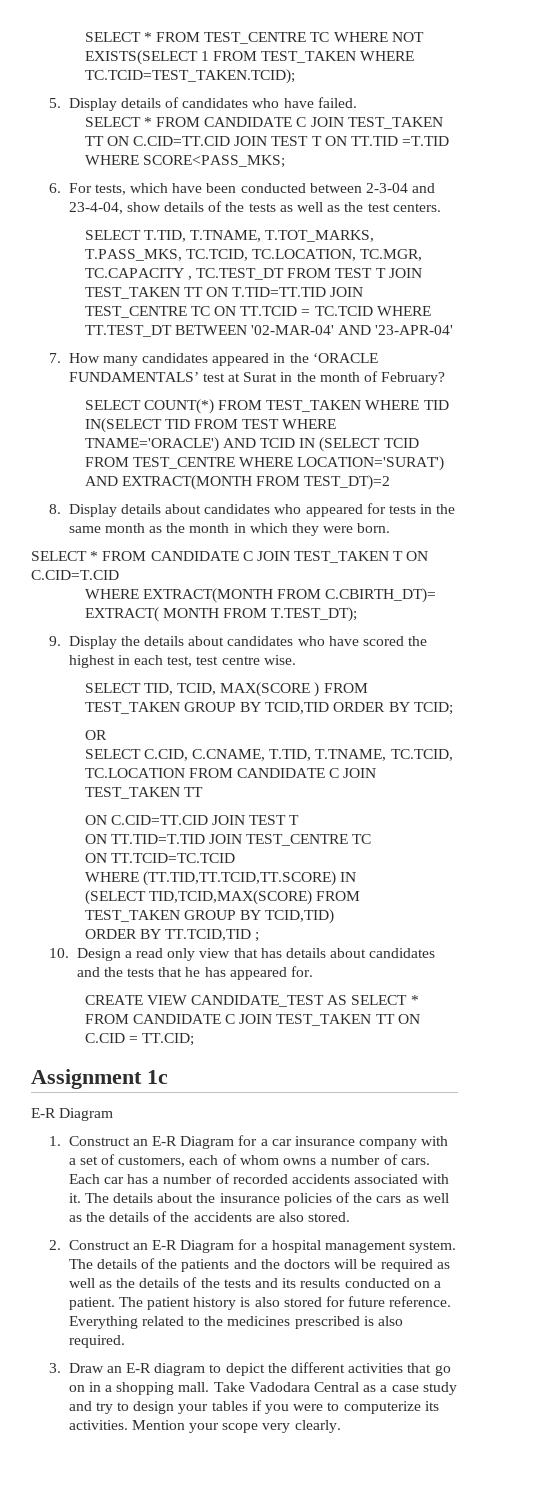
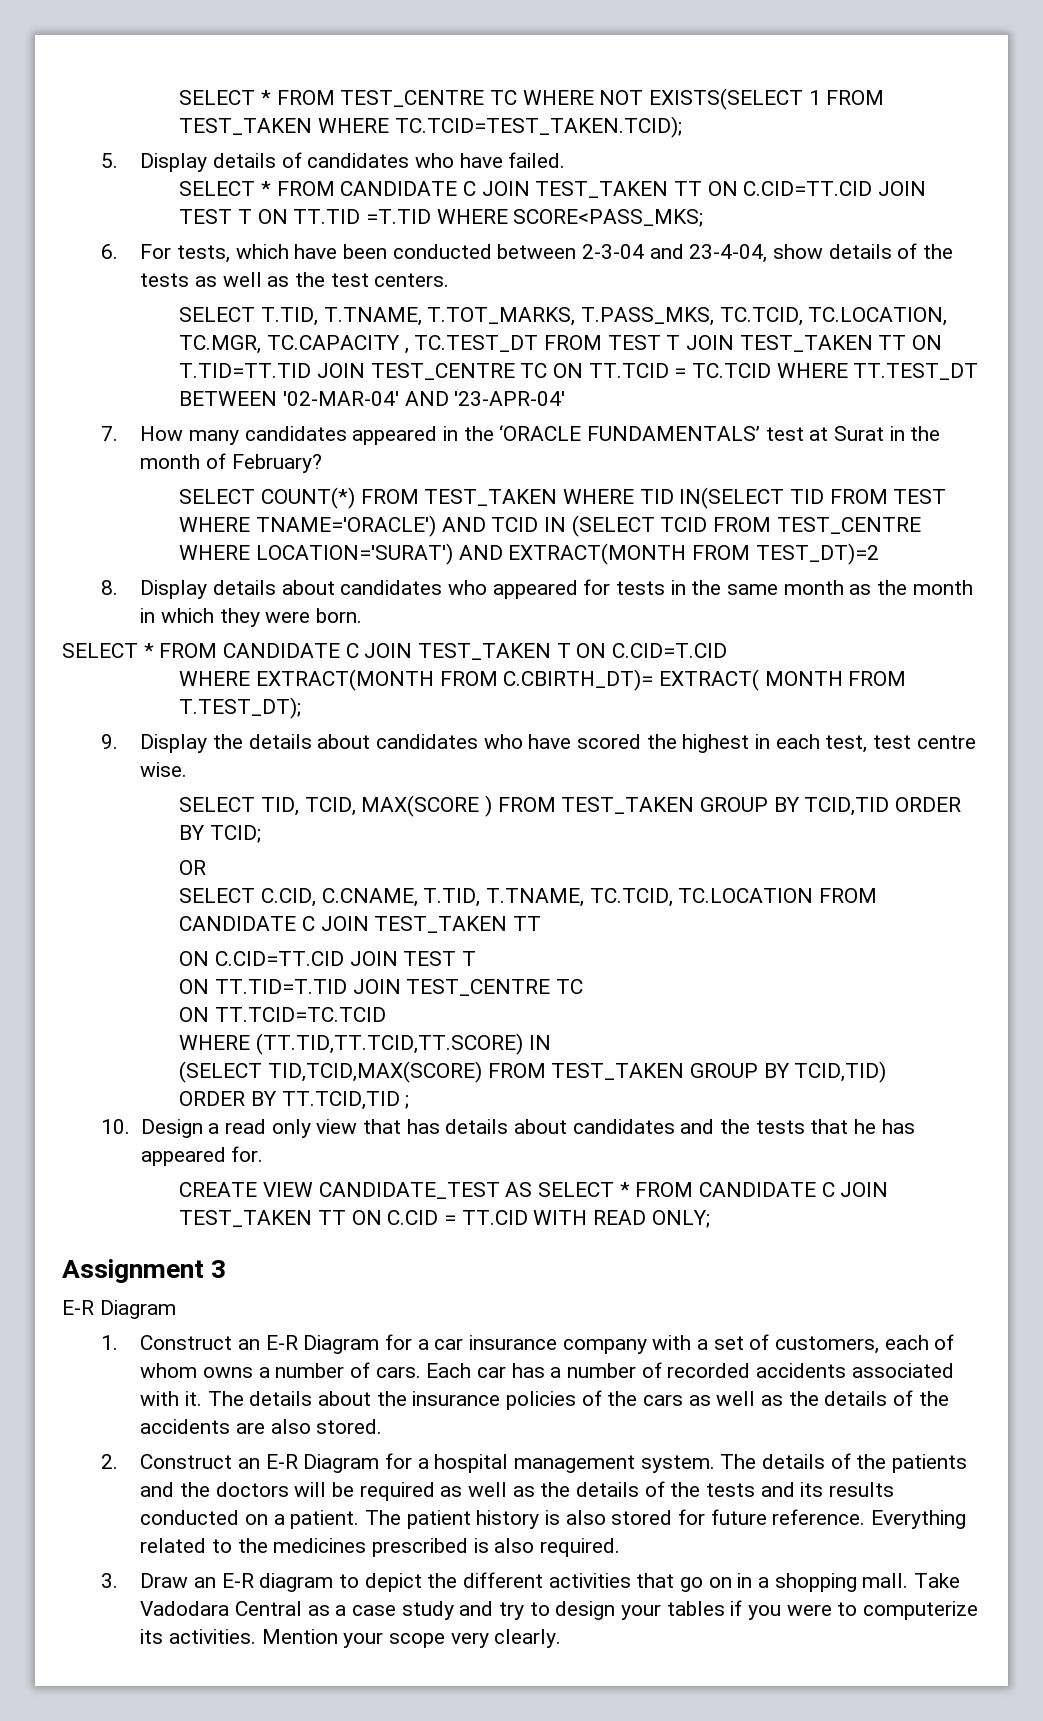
- CREATE VIEW CANDIDATE_TEST AS SELECT * FROM CANDIDATE C JOIN TEST_TAKEN TT ON C.CID = TT.CID;
+ CREATE VIEW CANDIDATE_TEST AS SELECT * FROM CANDIDATE C JOIN TEST_TAKEN TT ON C.CID = TT.CID WITH READ ONLY;
- Assignment 1c
+ Assignment 3

